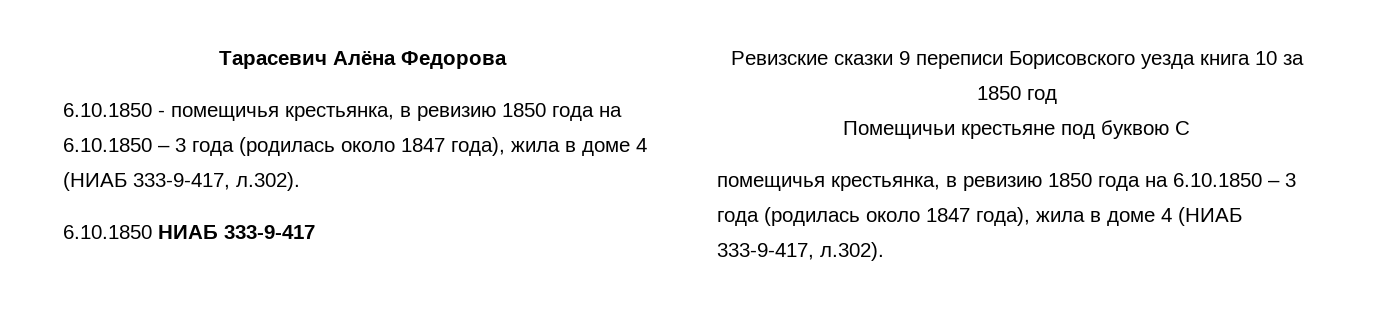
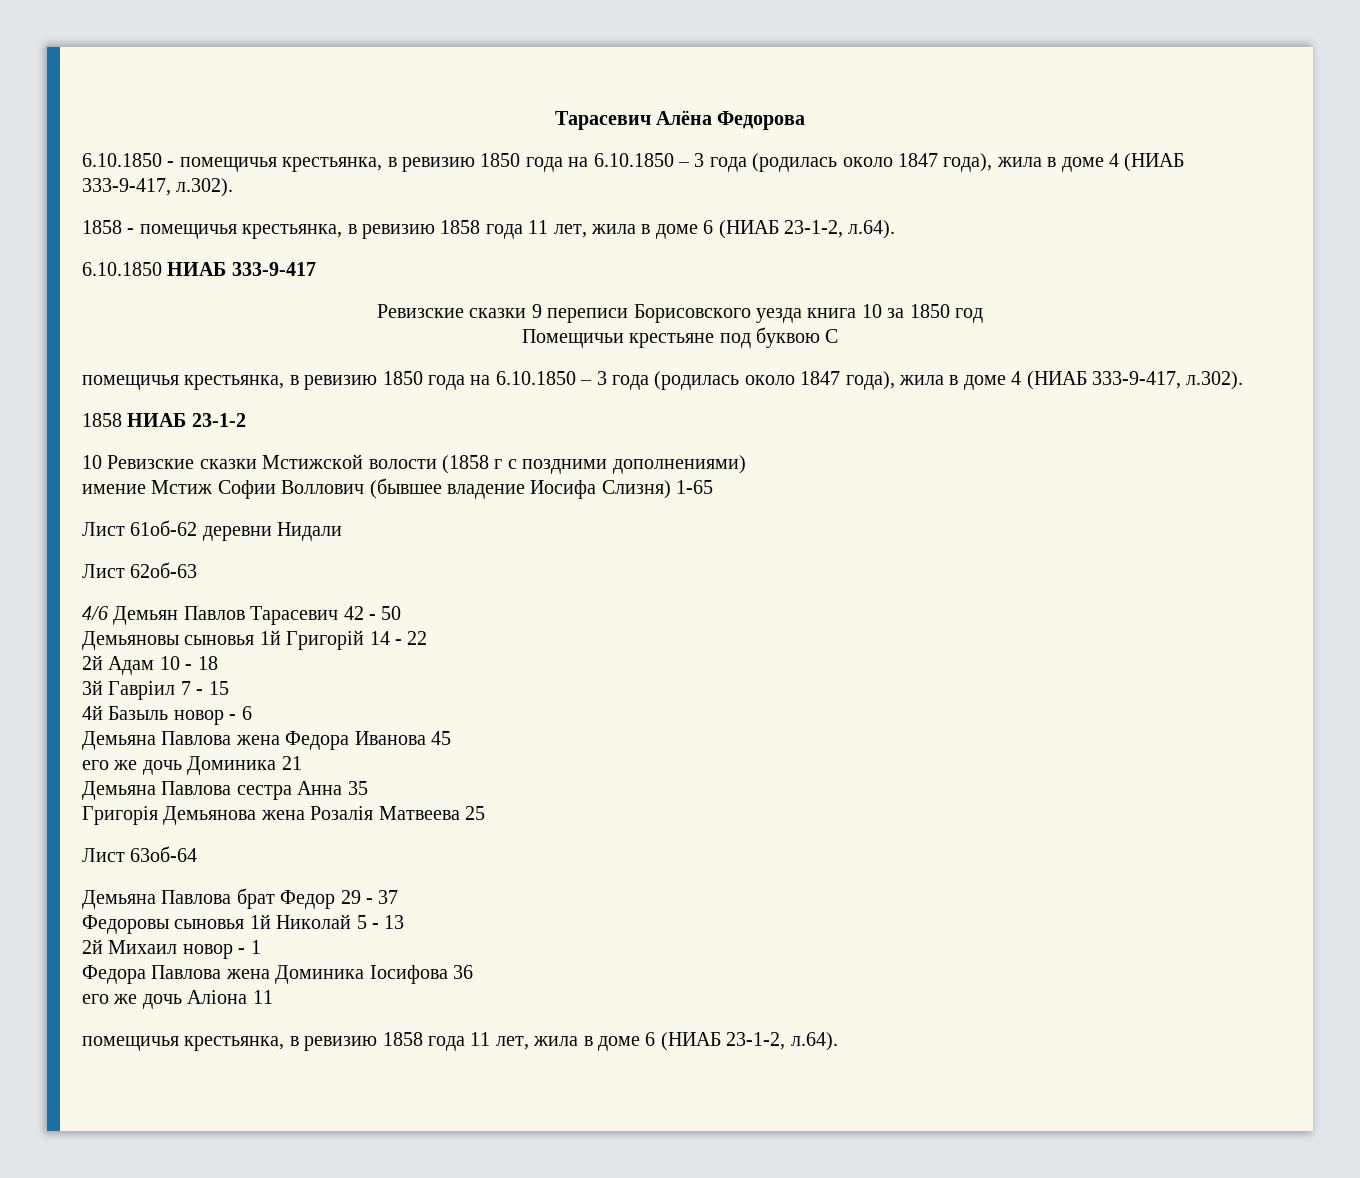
+ 1858 - помещичья крестьянка, в ревизию 1858 года 11 лет, жила в доме 6 (НИАБ 23-1-2, л.64).
+ 1858 НИАБ 23-1-2
+ 10 Ревизские сказки Мстижской волости (1858 г с поздними дополнениями)
+ имение Мстиж Софии Воллович (бывшее владение Иосифа Слизня) 1-65
+ Лист 61об-62 деревни Нидали
+ Лист 62об-63
+ 4/6 Демьян Павлов Тарасевич 42 - 50
+ Демьяновы сыновья 1й Григорiй 14 - 22
+ 2й Адам 10 - 18
+ 3й Гаврiил 7 - 15
+ 4й Базыль новор - 6
+ Демьяна Павлова жена Федора Иванова 45
+ его же дочь Доминика 21
+ Демьяна Павлова сестра Анна 35
+ Григорiя Демьянова жена Розалiя Матвеева 25
+ Лист 63об-64
+ Демьяна Павлова брат Федор 29 - 37
+ Федоровы сыновья 1й Николай 5 - 13
+ 2й Михаил новор - 1
+ Федора Павлова жена Доминика Iосифова 36
+ его же дочь Алiона 11
+ помещичья крестьянка, в ревизию 1858 года 11 лет, жила в доме 6 (НИАБ 23-1-2, л.64).

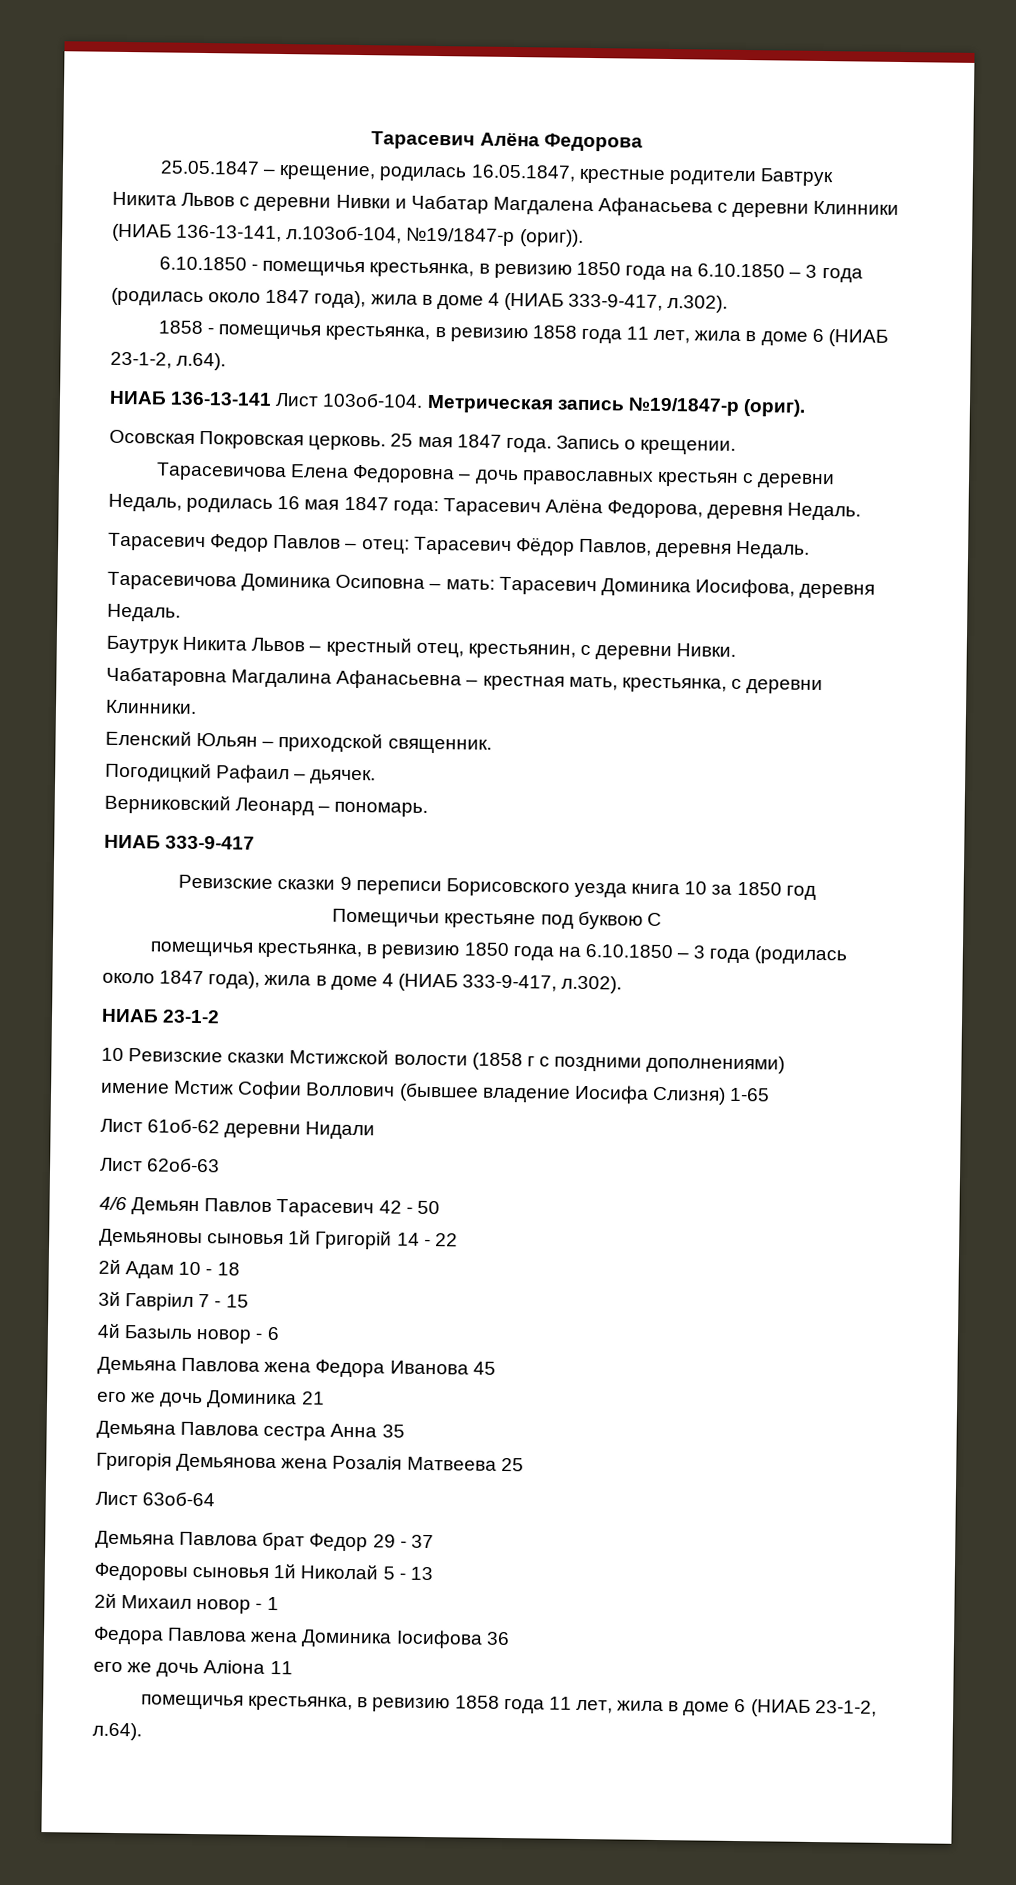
+ 25.05.1847 – крещение, родилась 16.05.1847, крестные родители Бавтрук Никита Львов с деревни Нивки и Чабатар Магдалена Афанасьева с деревни Клинники (НИАБ 136-13-141, л.103об-104, №19/1847-р (ориг)).
- 6.10.1850 НИАБ 333-9-417
+ НИАБ 136-13-141 Лист 103об-104. Метрическая запись №19/1847-р (ориг).
+ Осовская Покровская церковь. 25 мая 1847 года. Запись о крещении.
+ Тарасевичова Елена Федоровна – дочь православных крестьян с деревни Недаль, родилась 16 мая 1847 года: Тарасевич Алёна Федорова, деревня Недаль.
+ Тарасевич Федор Павлов – отец: Тарасевич Фёдор Павлов, деревня Недаль.
+ Тарасевичова Доминика Осиповна – мать: Тарасевич Доминика Иосифова, деревня Недаль.
+ Баутрук Никита Львов – крестный отец, крестьянин, с деревни Нивки.
+ Чабатаровна Магдалина Афанасьевна – крестная мать, крестьянка, с деревни Клинники.
+ Еленский Юльян – приходской священник.
+ Погодицкий Рафаил – дьячек.
+ Верниковский Леонард – пономарь.
+ НИАБ 333-9-417
- 1858 НИАБ 23-1-2
+ НИАБ 23-1-2

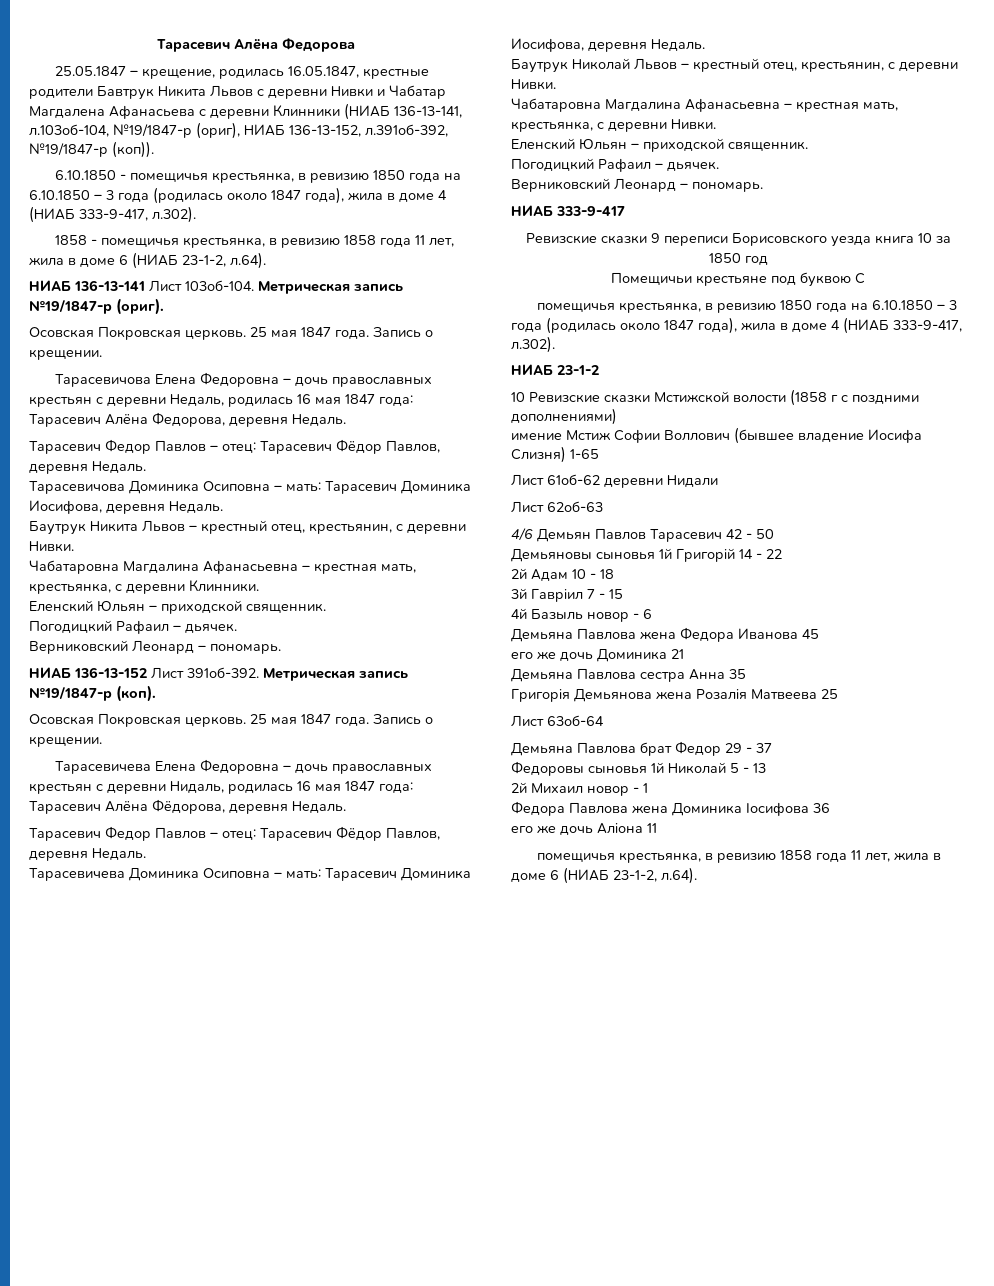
- 25.05.1847 – крещение, родилась 16.05.1847, крестные родители Бавтрук Никита Львов с деревни Нивки и Чабатар Магдалена Афанасьева с деревни Клинники (НИАБ 136-13-141, л.103об-104, №19/1847-р (ориг)).
+ 25.05.1847 – крещение, родилась 16.05.1847, крестные родители Бавтрук Никита Львов с деревни Нивки и Чабатар Магдалена Афанасьева с деревни Клинники (НИАБ 136-13-141, л.103об-104, №19/1847-р (ориг), НИАБ 136-13-152, л.391об-392, №19/1847-р (коп)).
+ НИАБ 136-13-152 Лист 391об-392. Метрическая запись №19/1847-р (коп).
+ Осовская Покровская церковь. 25 мая 1847 года. Запись о крещении.
+ Тарасевичева Елена Федоровна – дочь православных крестьян с деревни Нидаль, родилась 16 мая 1847 года: Тарасевич Алёна Фёдорова, деревня Недаль.
+ Тарасевич Федор Павлов – отец: Тарасевич Фёдор Павлов, деревня Недаль.
+ Тарасевичева Доминика Осиповна – мать: Тарасевич Доминика Иосифова, деревня Недаль.
+ Баутрук Николай Львов – крестный отец, крестьянин, с деревни Нивки.
+ Чабатаровна Магдалина Афанасьевна – крестная мать, крестьянка, с деревни Нивки.
+ Еленский Юльян – приходской священник.
+ Погодицкий Рафаил – дьячек.
+ Верниковский Леонард – пономарь.

